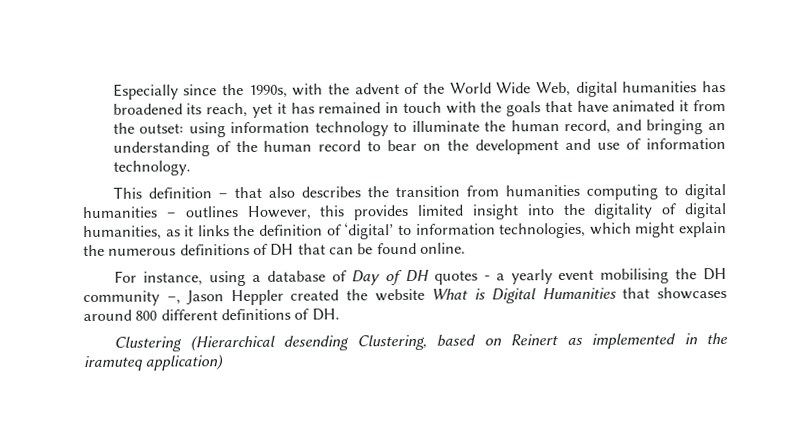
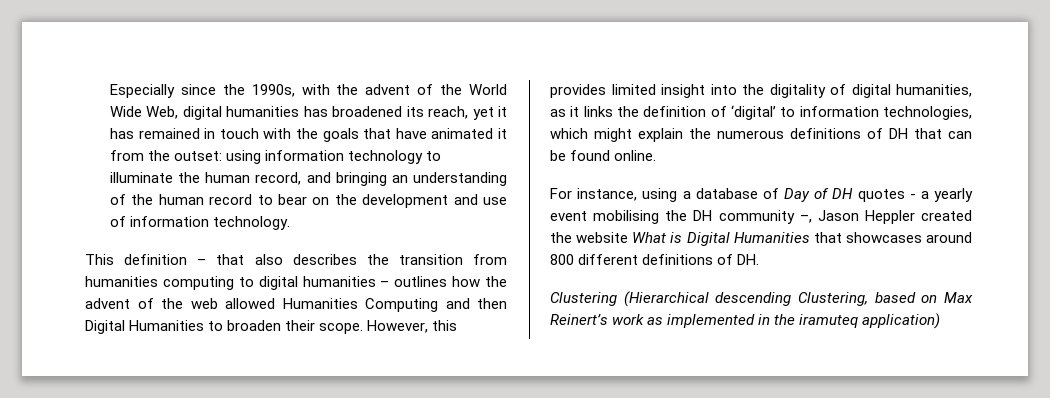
- This definition – that also describes the transition from humanities computing to digital humanities – outlines However, this provides limited insight into the digitality of digital humanities, as it links the definition of ‘digital’ to information technologies, which might explain the numerous definitions of DH that can be found online.
+ This definition – that also describes the transition from humanities computing to digital humanities – outlines how the advent of the web allowed Humanities Computing and then Digital Humanities to broaden their scope. However, this provides limited insight into the digitality of digital humanities, as it links the definition of ‘digital’ to information technologies, which might explain the numerous definitions of DH that can be found online.
- Clustering (Hierarchical desending Clustering, based on Reinert as implemented in the iramuteq application)
+ Clustering (Hierarchical descending Clustering, based on Max Reinert’s work as implemented in the iramuteq application)

